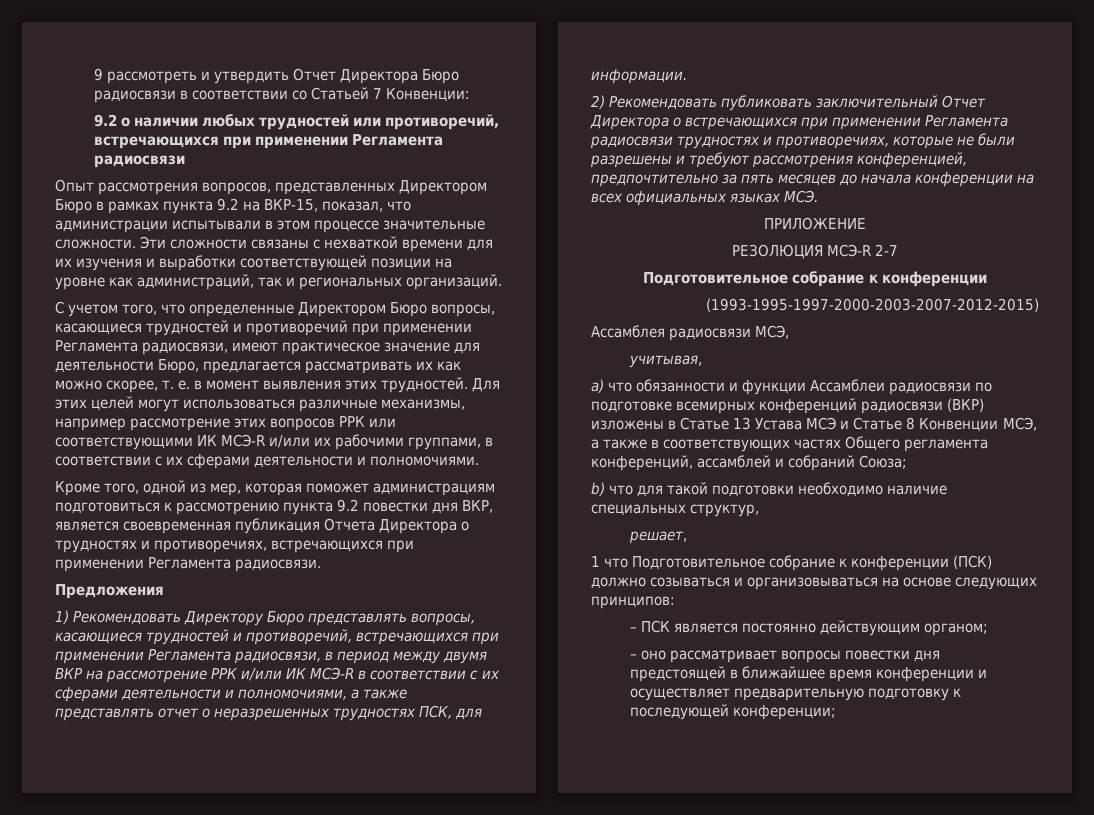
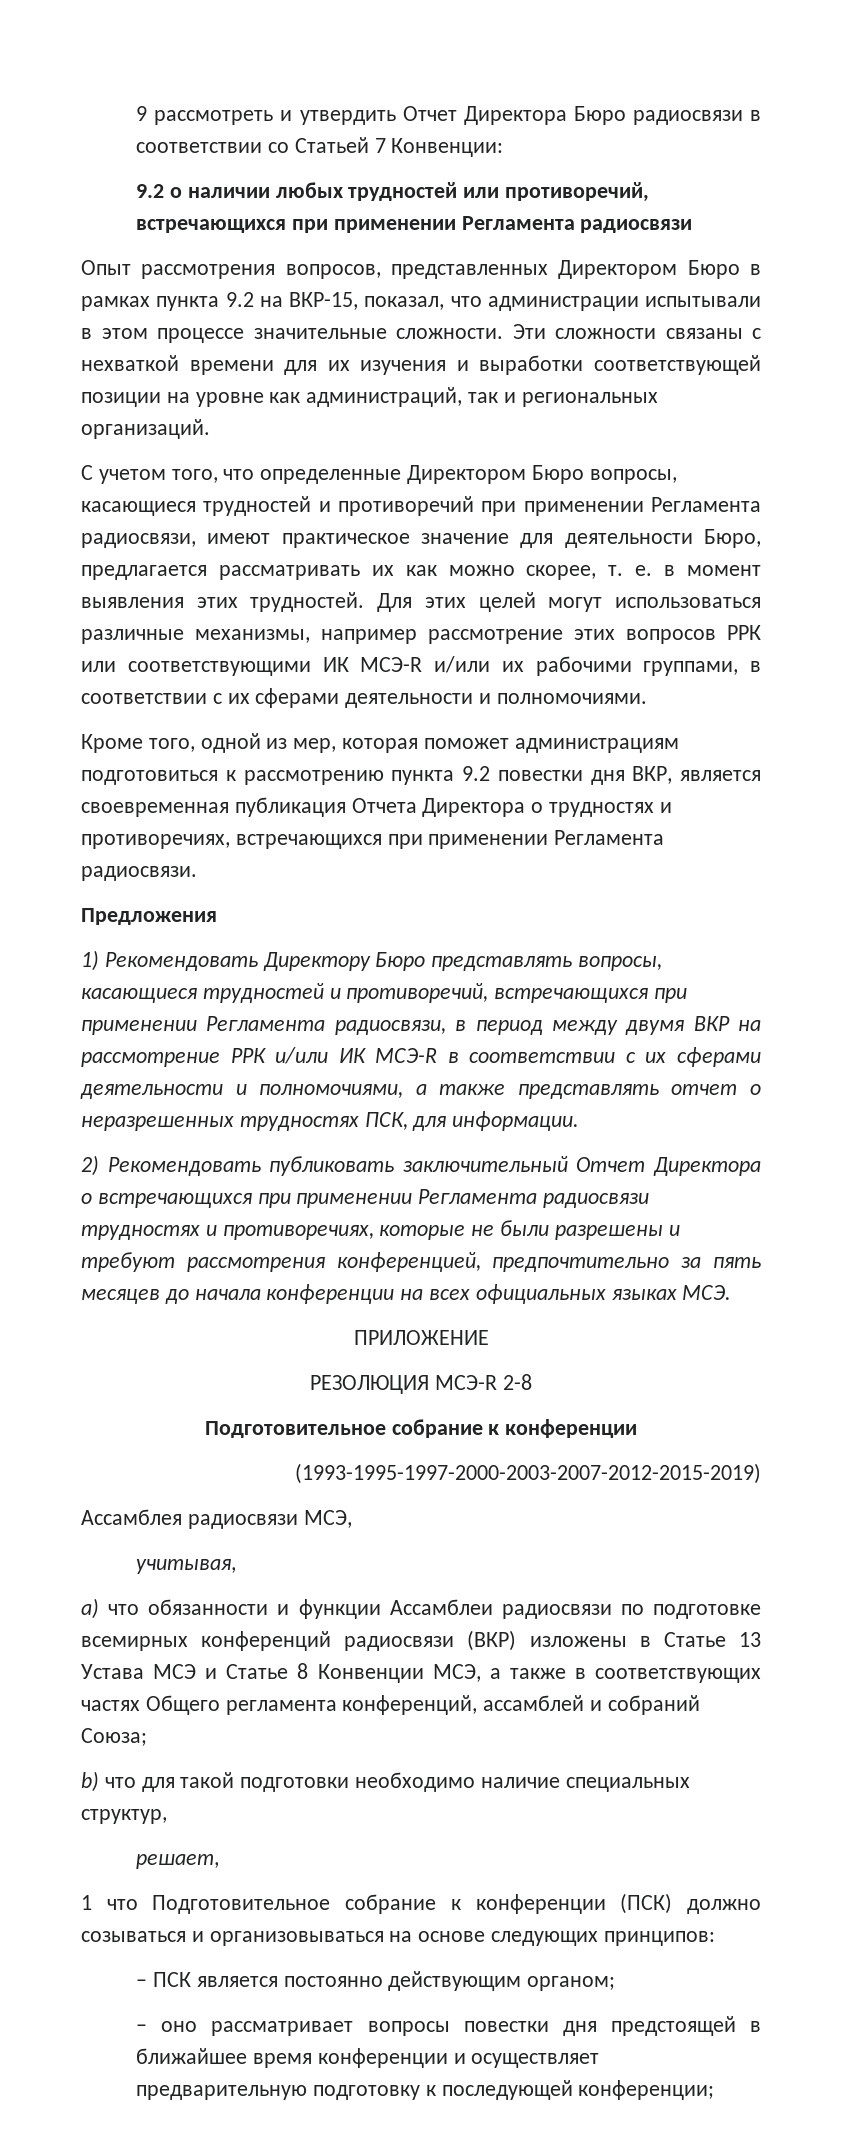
- РЕЗОЛЮЦИЯ МСЭ-R 2-7
+ РЕЗОЛЮЦИЯ МСЭ-R 2-8
- (1993-1995-1997-2000-2003-2007-2012-2015)
+ (1993-1995-1997-2000-2003-2007-2012-2015-2019)

